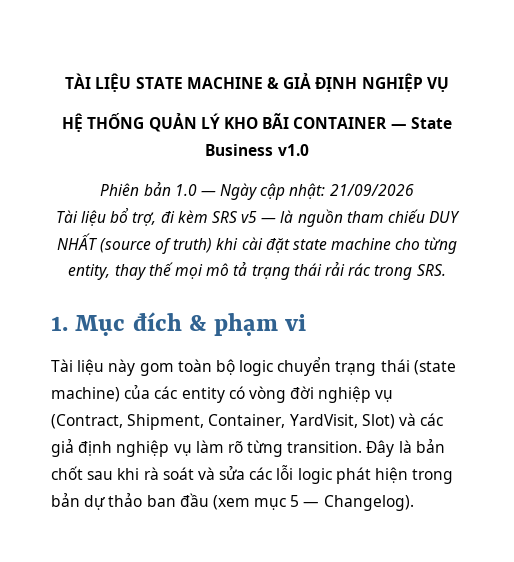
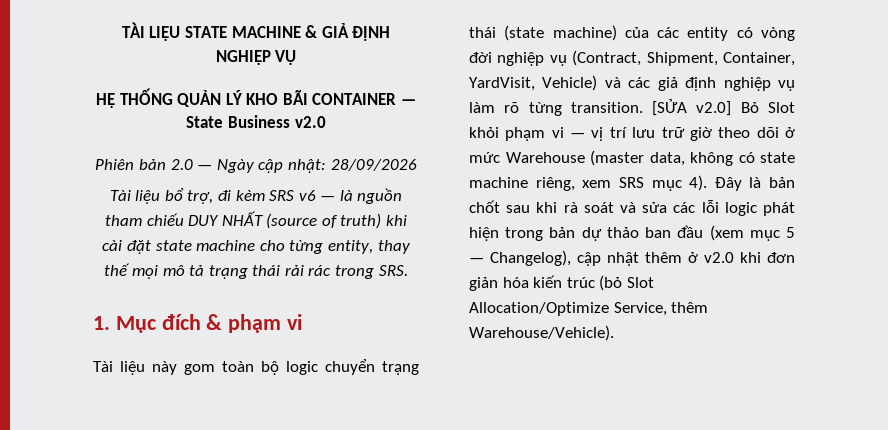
- HỆ THỐNG QUẢN LÝ KHO BÃI CONTAINER — State Business v1.0
+ HỆ THỐNG QUẢN LÝ KHO BÃI CONTAINER — State Business v2.0
- Phiên bản 1.0 — Ngày cập nhật: 21/09/2026
+ Phiên bản 2.0 — Ngày cập nhật: 28/09/2026
- Tài liệu bổ trợ, đi kèm SRS v5 — là nguồn tham chiếu DUY NHẤT (source of truth) khi cài đặt state machine cho từng entity, thay thế mọi mô tả trạng thái rải rác trong SRS.
+ Tài liệu bổ trợ, đi kèm SRS v6 — là nguồn tham chiếu DUY NHẤT (source of truth) khi cài đặt state machine cho từng entity, thay thế mọi mô tả trạng thái rải rác trong SRS.
- Tài liệu này gom toàn bộ logic chuyển trạng thái (state machine) của các entity có vòng đời nghiệp vụ (Contract, Shipment, Container, YardVisit, Slot) và các giả định nghiệp vụ làm rõ từng transition.
+ Tài liệu này gom toàn bộ logic chuyển trạng thái (state machine) của các entity có vòng đời nghiệp vụ (Contract, Shipment, Container, YardVisit, Vehicle) và các giả định nghiệp vụ làm rõ từng transition.
+ [SỬA v2.0] Bỏ Slot khỏi phạm vi — vị trí lưu trữ giờ theo dõi ở mức Warehouse (master data, không có state machine riêng, xem SRS mục 4).
- Đây là bản chốt sau khi rà soát và sửa các lỗi logic phát hiện trong bản dự thảo ban đầu (xem mục 5 — Changelog).
+ Đây là bản chốt sau khi rà soát và sửa các lỗi logic phát hiện trong bản dự thảo ban đầu (xem mục 5 — Changelog), cập nhật thêm ở v2.0 khi đơn giản hóa kiến trúc (bỏ Slot Allocation/Optimize Service, thêm Warehouse/Vehicle).

